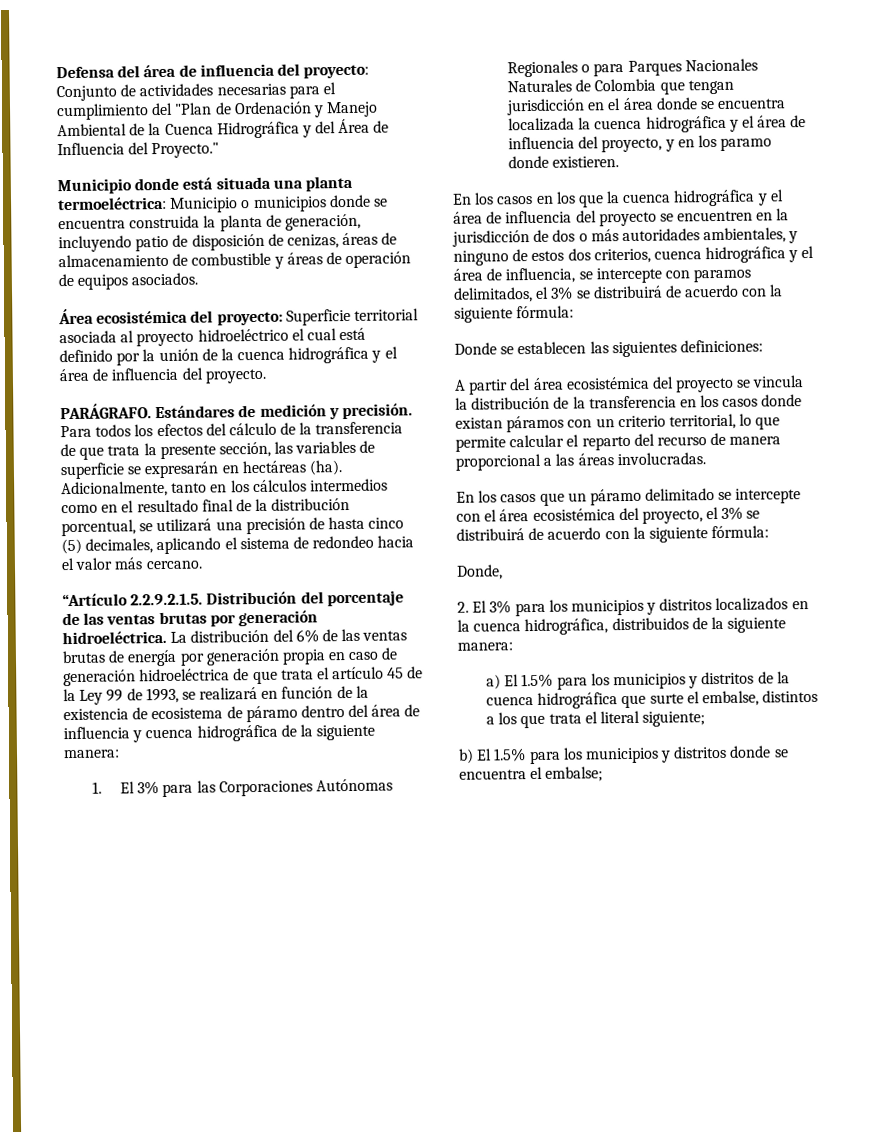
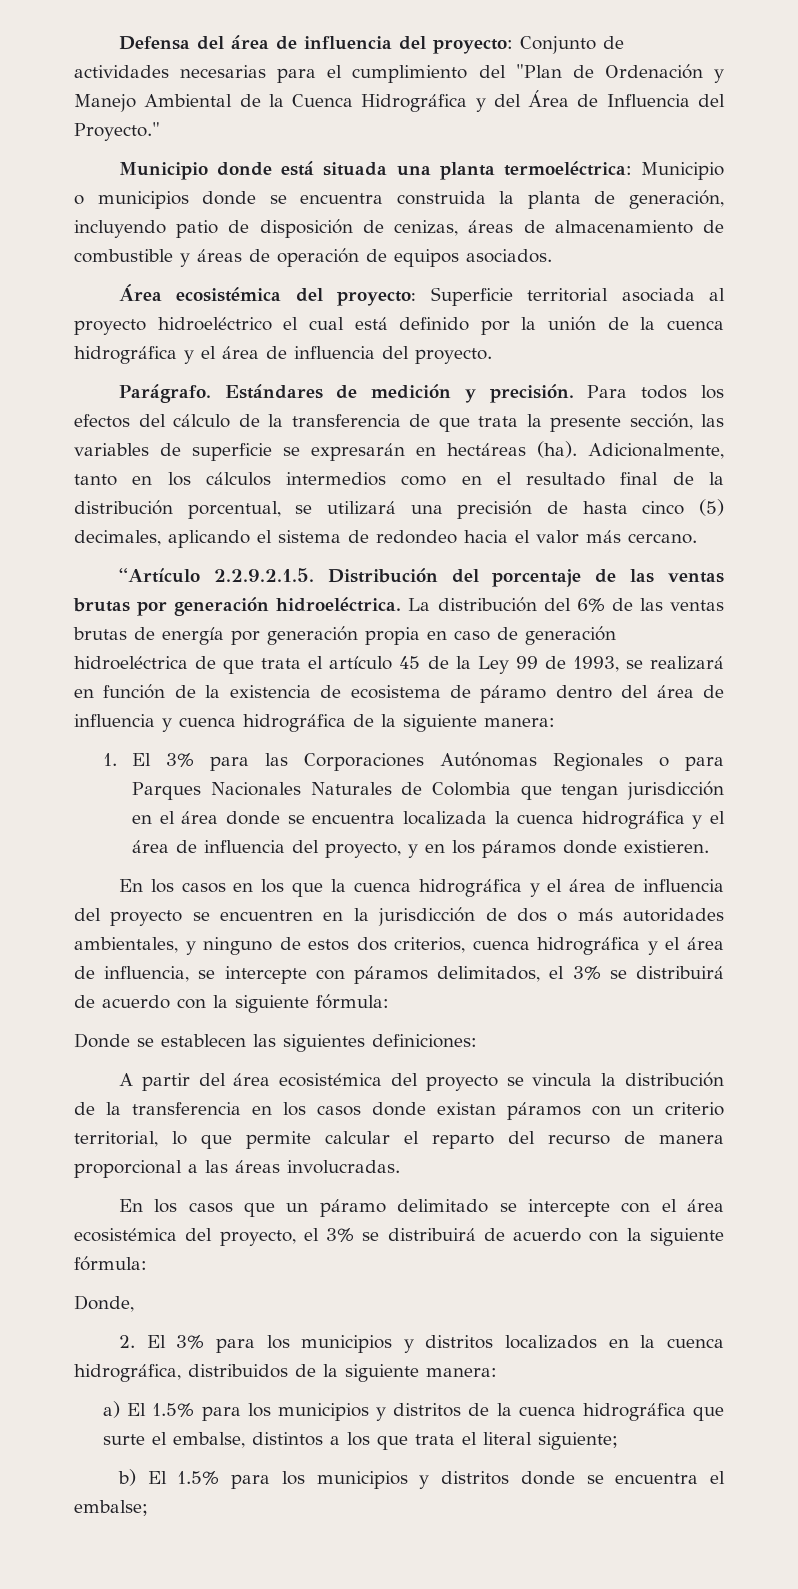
- PARÁGRAFO.
+ Parágrafo.
- 1. El 3% para las Corporaciones Autónomas Regionales o para Parques Nacionales Naturales de Colombia que tengan jurisdicción en el área donde se encuentra localizada la cuenca hidrográfica y el área de influencia del proyecto, y en los paramo donde existieren.
+ 1. El 3% para las Corporaciones Autónomas Regionales o para Parques Nacionales Naturales de Colombia que tengan jurisdicción en el área donde se encuentra localizada la cuenca hidrográfica y el área de influencia del proyecto, y en los páramos donde existieren.
- En los casos en los que la cuenca hidrográfica y el área de influencia del proyecto se encuentren en la jurisdicción de dos o más autoridades ambientales, y ninguno de estos dos criterios, cuenca hidrográfica y el área de influencia, se intercepte con paramos delimitados, el 3% se distribuirá de acuerdo con la siguiente fórmula:
+ En los casos en los que la cuenca hidrográfica y el área de influencia del proyecto se encuentren en la jurisdicción de dos o más autoridades ambientales, y ninguno de estos dos criterios, cuenca hidrográfica y el área de influencia, se intercepte con páramos delimitados, el 3% se distribuirá de acuerdo con la siguiente fórmula:

